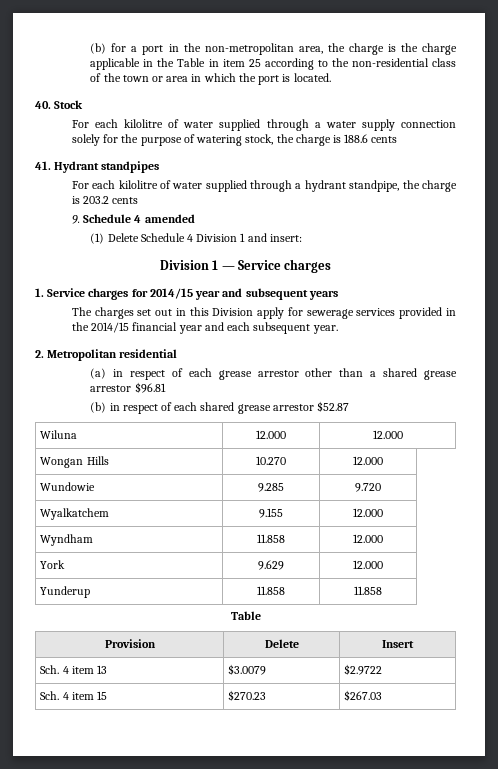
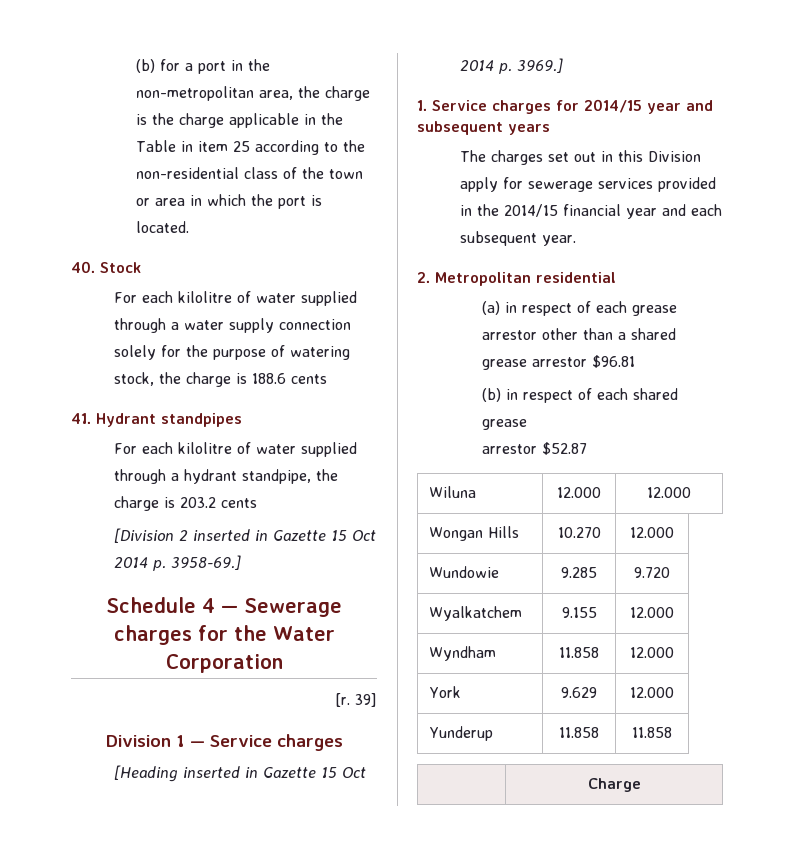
- 9. Schedule 4 amended
- (1) Delete Schedule 4 Division 1 and insert:
+ [Division 2 inserted in Gazette 15 Oct 2014 p. 3958-69.]
+ Schedule 4 — Sewerage charges for the Water Corporation
+ [r. 39]
+ [Heading inserted in Gazette 15 Oct 2014 p. 3969.]
- (b) in respect of each shared grease arrestor $52.87
+ (b) in respect of each shared grease
+ arrestor $52.87
  Yunderup | 11.858 | 11.858
- Table
- Provision | Delete | Insert
- Sch. 4 item 13 | $3.0079 | $2.9722
- Sch. 4 item 15 | $270.23 | $267.03
+ | Charge

